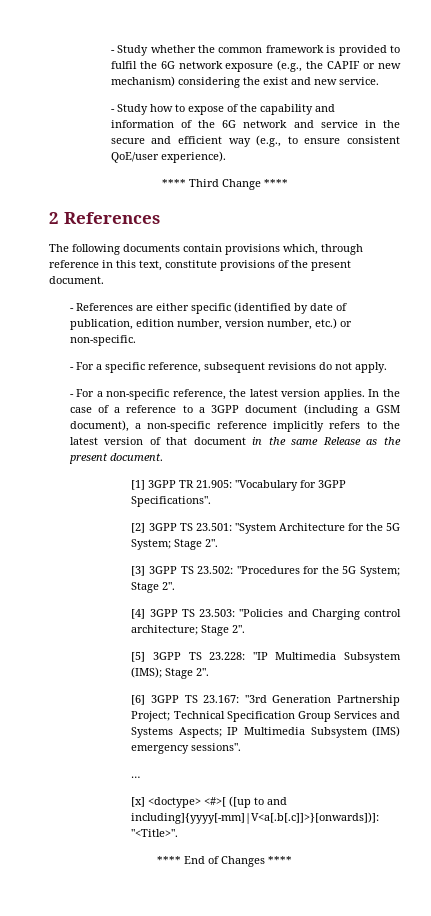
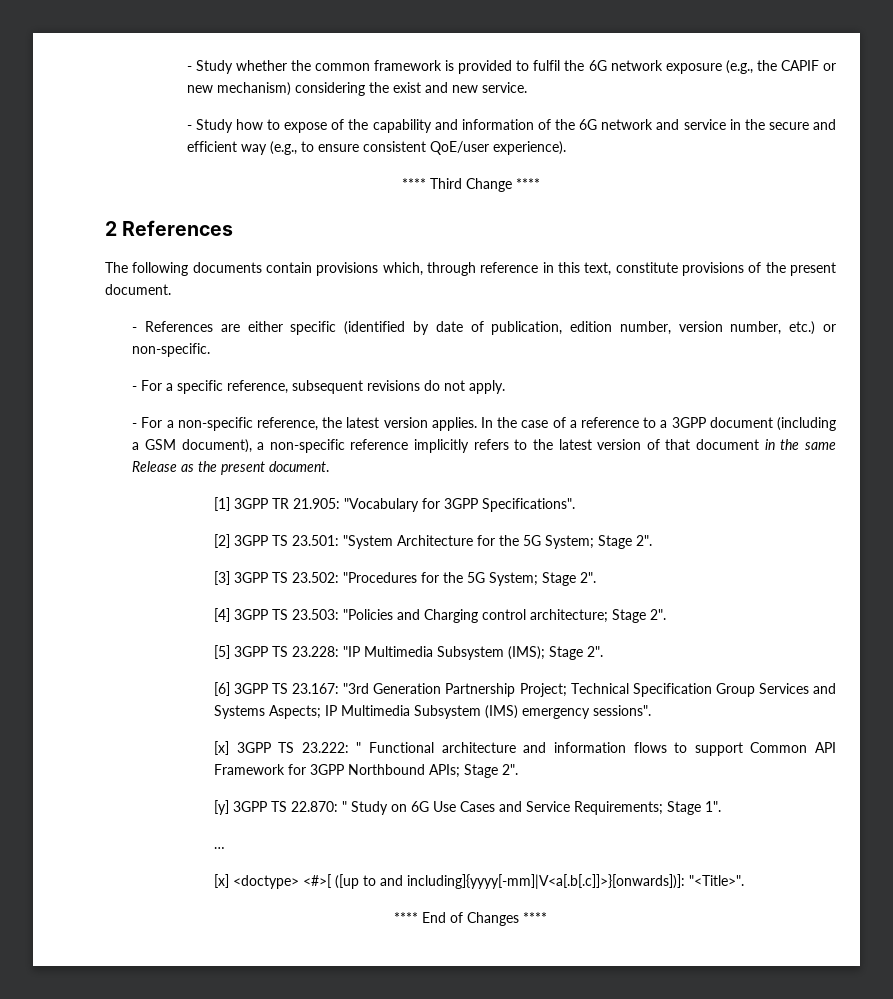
+ [x] 3GPP TS 23.222: " Functional architecture and information flows to support Common API Framework for 3GPP Northbound APIs; Stage 2".
+ [y] 3GPP TS 22.870: " Study on 6G Use Cases and Service Requirements; Stage 1".

